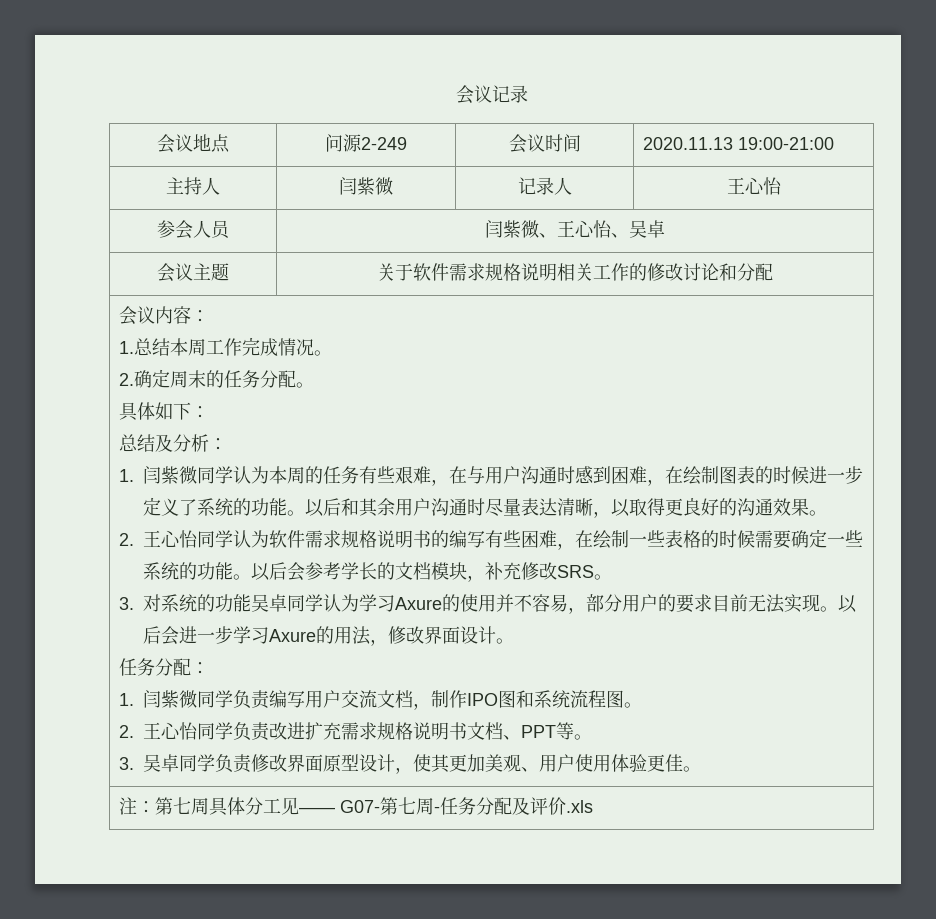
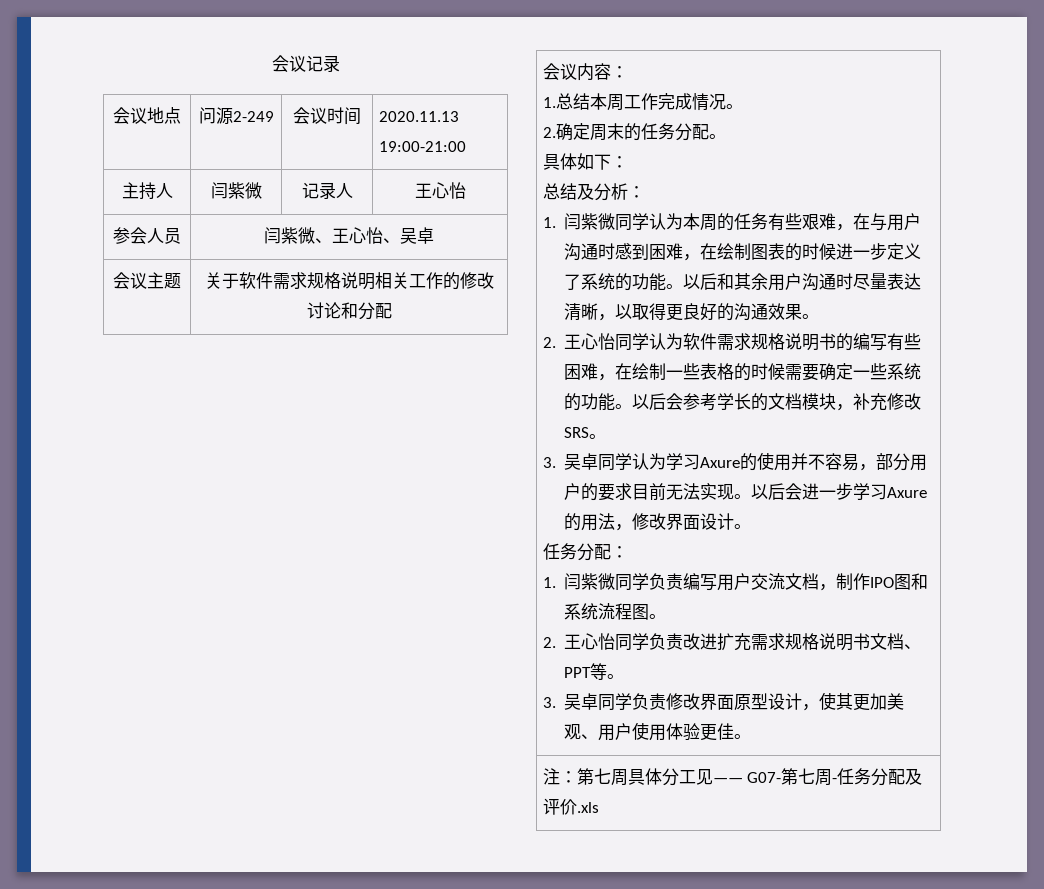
- 3.对系统的功能吴卓同学认为学习Axure的使用并不容易，部分用户的要求目前无法实现。
+ 3.吴卓同学认为学习Axure的使用并不容易，部分用户的要求目前无法实现。

